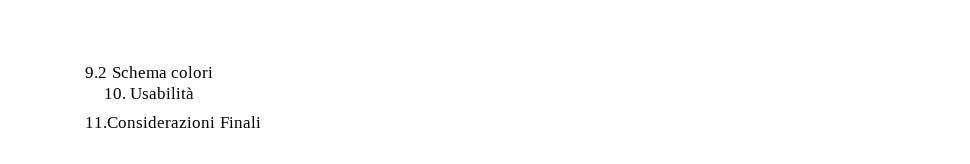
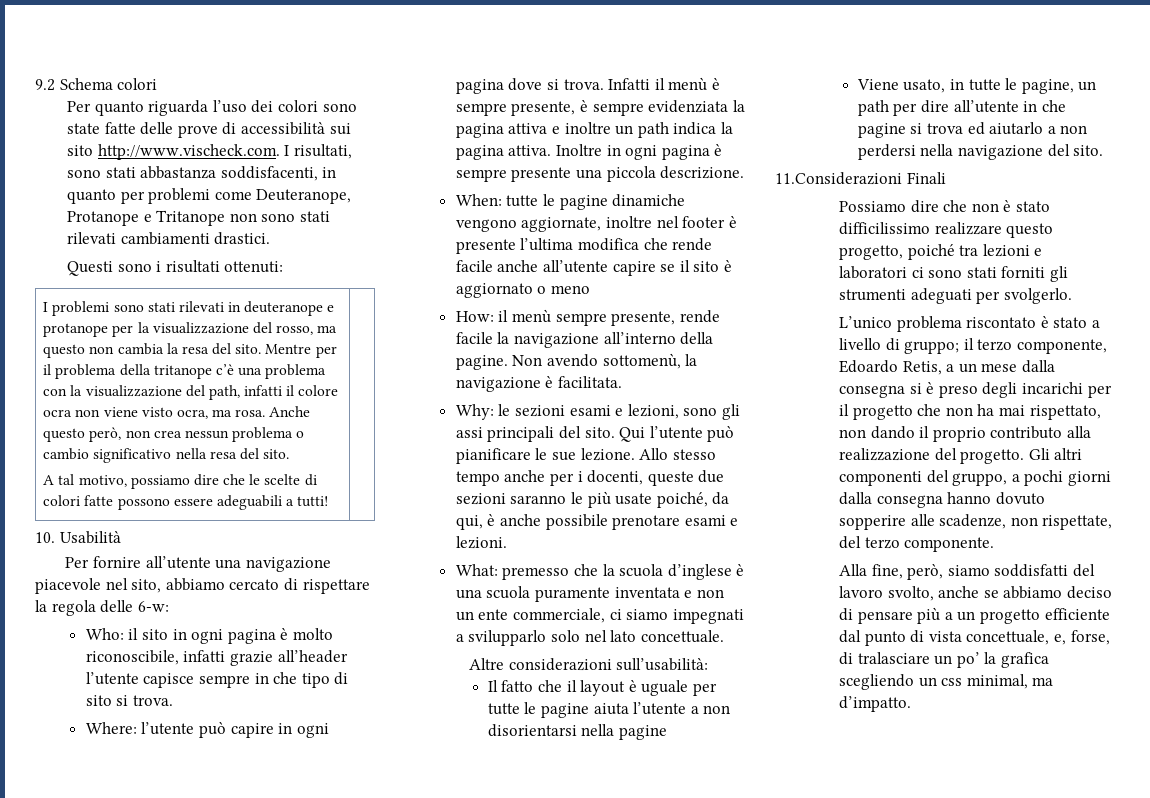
+ Per quanto riguarda l’uso dei colori sono state fatte delle prove di accessibilità sui sito http://www.vischeck.com. I risultati, sono stati abbastanza soddisfacenti, in quanto per problemi come Deuteranope, Protanope e Tritanope non sono stati rilevati cambiamenti drastici.
+ Questi sono i risultati ottenuti:
+ I problemi sono stati rilevati in deuteranope e protanope per la visualizzazione del rosso, ma questo non cambia la resa del sito. Mentre per il problema della tritanope c’è una problema con la visualizzazione del path, infatti il colore ocra non viene visto ocra, ma rosa. Anche questo però, non crea nessun problema o cambio significativo nella resa del sito.
+ A tal motivo, possiamo dire che le scelte di colori fatte possono essere adeguabili a tutti! |
  10. Usabilità
+ Per fornire all’utente una navigazione piacevole nel sito, abbiamo cercato di rispettare la regola delle 6-w:
+ Who: il sito in ogni pagina è molto riconoscibile, infatti grazie all’header l’utente capisce sempre in che tipo di sito si trova.
+ Where: l’utente può capire in ogni pagina dove si trova. Infatti il menù è sempre presente, è sempre evidenziata la pagina attiva e inoltre un path indica la pagina attiva. Inoltre in ogni pagina è sempre presente una piccola descrizione.
+ When: tutte le pagine dinamiche vengono aggiornate, inoltre nel footer è presente l’ultima modifica che rende facile anche all’utente capire se il sito è aggiornato o meno
+ How: il menù sempre presente, rende facile la navigazione all’interno della pagine. Non avendo sottomenù, la navigazione è facilitata.
+ Why: le sezioni esami e lezioni, sono gli assi principali del sito. Qui l’utente può pianificare le sue lezione. Allo stesso tempo anche per i docenti, queste due sezioni saranno le più usate poiché, da qui, è anche possibile prenotare esami e lezioni.
+ What: premesso che la scuola d’inglese è una scuola puramente inventata e non un ente commerciale, ci siamo impegnati a svilupparlo solo nel lato concettuale.
+ Altre considerazioni sull’usabilità:
+ Il fatto che il layout è uguale per tutte le pagine aiuta l’utente a non disorientarsi nella pagine
+ Viene usato, in tutte le pagine, un path per dire all’utente in che pagine si trova ed aiutarlo a non perdersi nella navigazione del sito.
  11.Considerazioni Finali
+ Possiamo dire che non è stato difficilissimo realizzare questo progetto, poiché tra lezioni e laboratori ci sono stati forniti gli strumenti adeguati per svolgerlo.
+ L’unico problema riscontato è stato a livello di gruppo; il terzo componente, Edoardo Retis, a un mese dalla consegna si è preso degli incarichi per il progetto che non ha mai rispettato, non dando il proprio contributo alla realizzazione del progetto. Gli altri componenti del gruppo, a pochi giorni dalla consegna hanno dovuto sopperire alle scadenze, non rispettate, del terzo componente.
+ Alla fine, però, siamo soddisfatti del lavoro svolto, anche se abbiamo deciso di pensare più a un progetto efficiente dal punto di vista concettuale, e, forse, di tralasciare un po’ la grafica scegliendo un css minimal, ma d’impatto.

